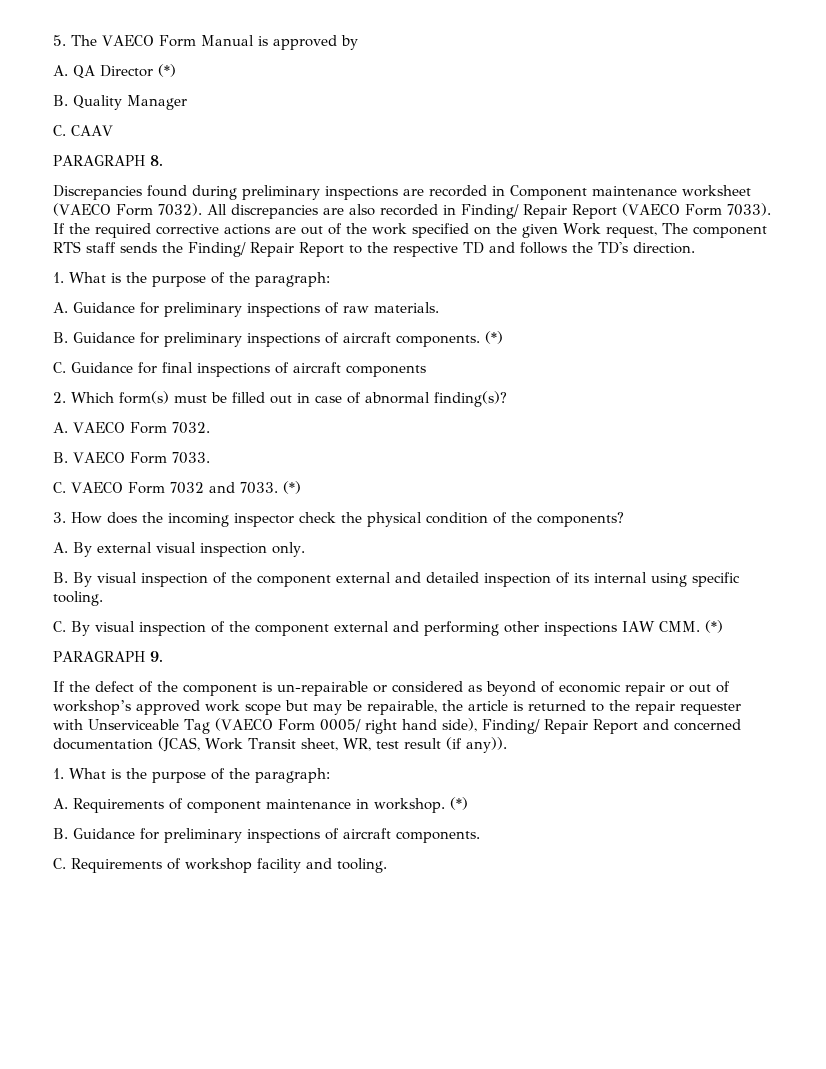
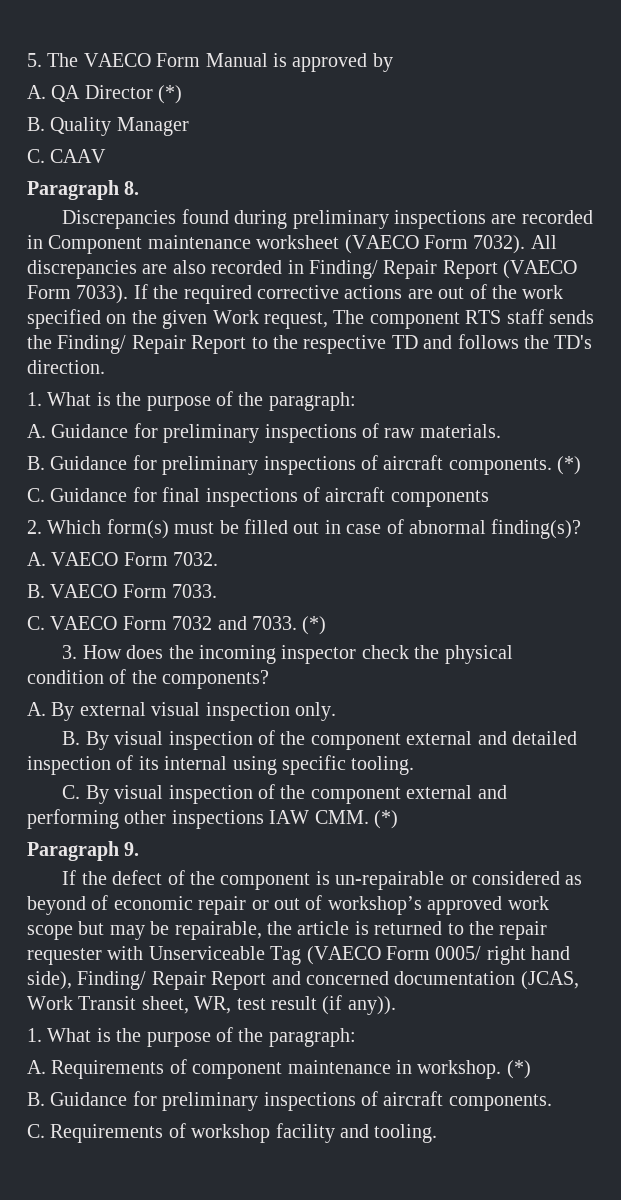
- PARAGRAPH 8.
+ Paragraph 8.
- PARAGRAPH 9.
+ Paragraph 9.

